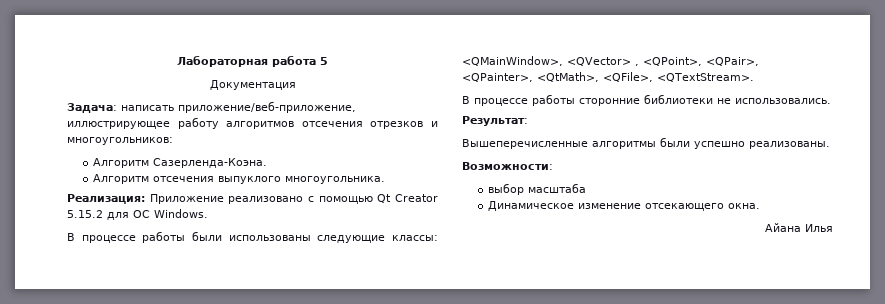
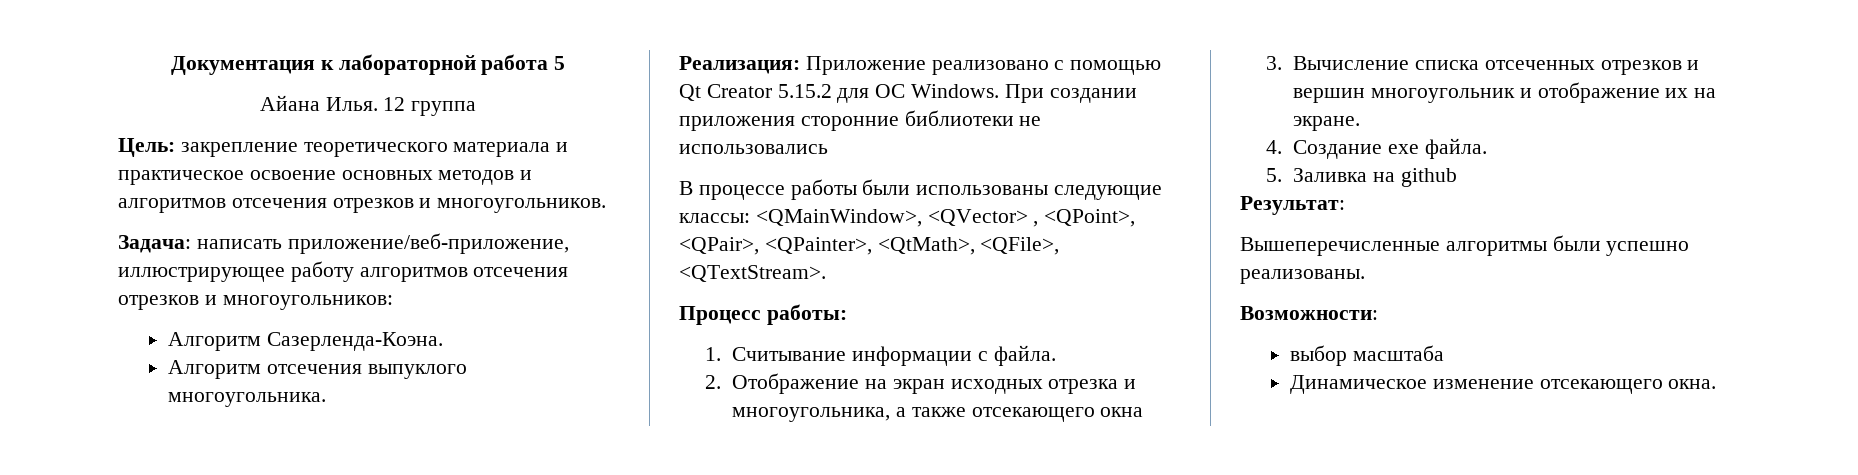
- Лабораторная работа 5
+ Документация к лабораторной работа 5
- Документация
+ Айана Илья. 12 группа
+ Цель: закрепление теоретического материала и практическое освоение основных методов и алгоритмов отсечения отрезков и многоугольников.
+ При создании приложения сторонние библиотеки не использовались
- В процессе работы сторонние библиотеки не использовались.
+ Процесс работы:
+ 1. Считывание информации с файла.
+ 2. Отображение на экран исходных отрезка и многоугольника, а также отсекающего окна
+ 3. Вычисление списка отсеченных отрезков и вершин многоугольник и отображение их на экране.
+ 4. Создание exe файла.
+ 5. Заливка на github
- Айана Илья

